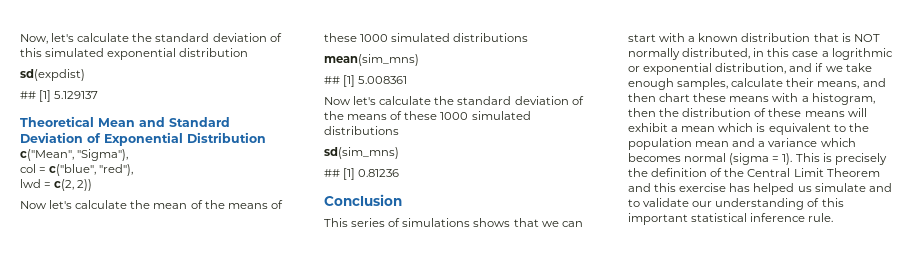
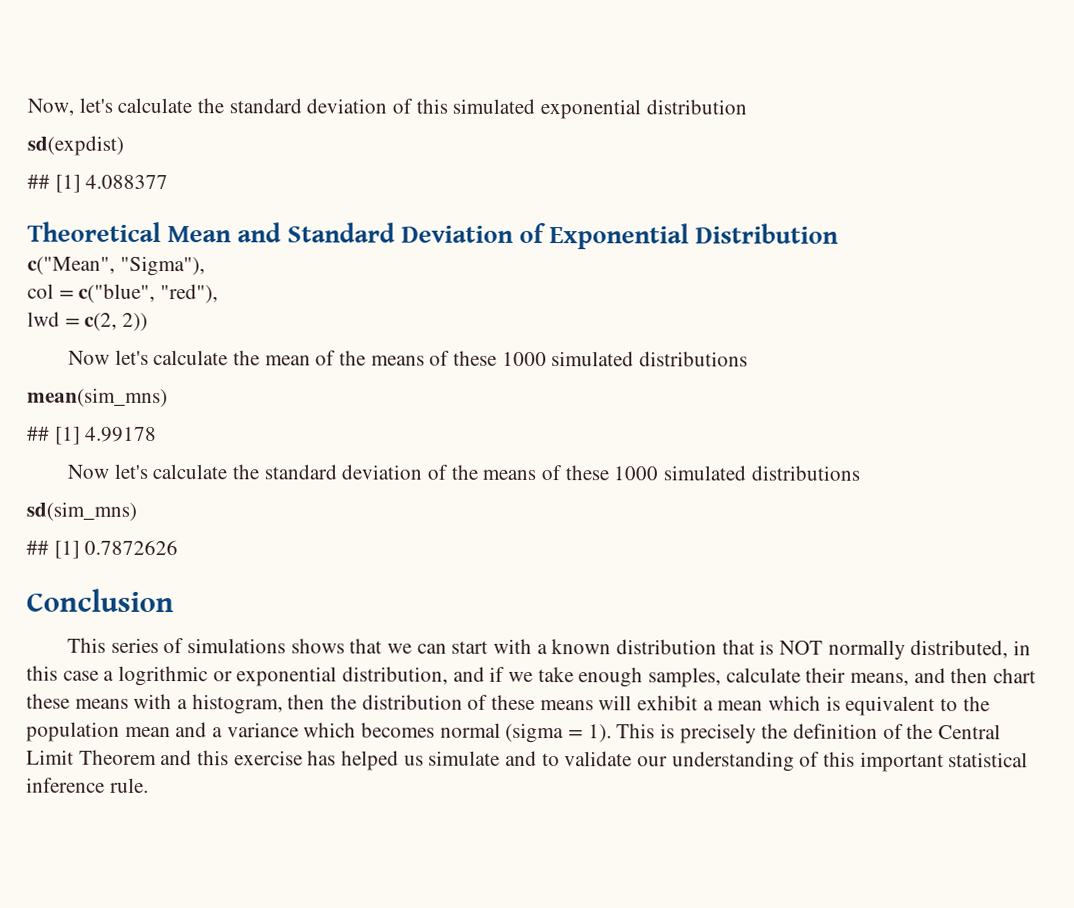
- ## [1] 5.129137
+ ## [1] 4.088377
- ## [1] 5.008361
+ ## [1] 4.99178
- ## [1] 0.81236
+ ## [1] 0.7872626

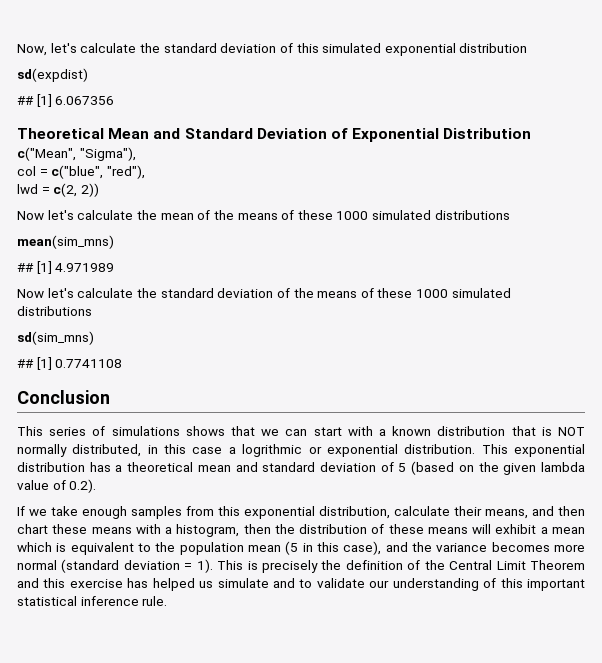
- ## [1] 4.088377
+ ## [1] 6.067356
- ## [1] 4.99178
+ ## [1] 4.971989
- ## [1] 0.7872626
+ ## [1] 0.7741108
- This series of simulations shows that we can start with a known distribution that is NOT normally distributed, in this case a logrithmic or exponential distribution, and if we take enough samples, calculate their means, and then chart these means with a histogram, then the distribution of these means will exhibit a mean which is equivalent to the population mean and a variance which becomes normal (sigma = 1).
+ This series of simulations shows that we can start with a known distribution that is NOT normally distributed, in this case a logrithmic or exponential distribution. This exponential distribution has a theoretical mean and standard deviation of 5 (based on the given lambda value of 0.2).
+ If we take enough samples from this exponential distribution, calculate their means, and then chart these means with a histogram, then the distribution of these means will exhibit a mean which is equivalent to the population mean (5 in this case), and the variance becomes more normal (standard deviation = 1).

